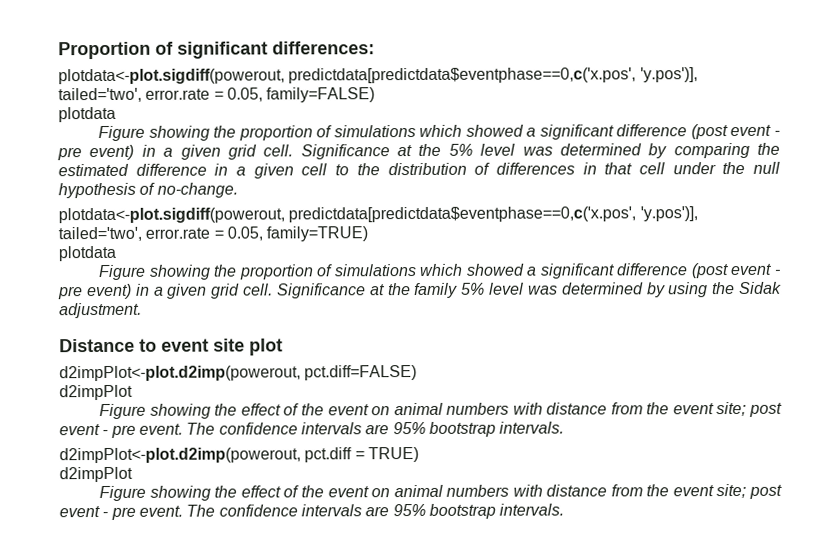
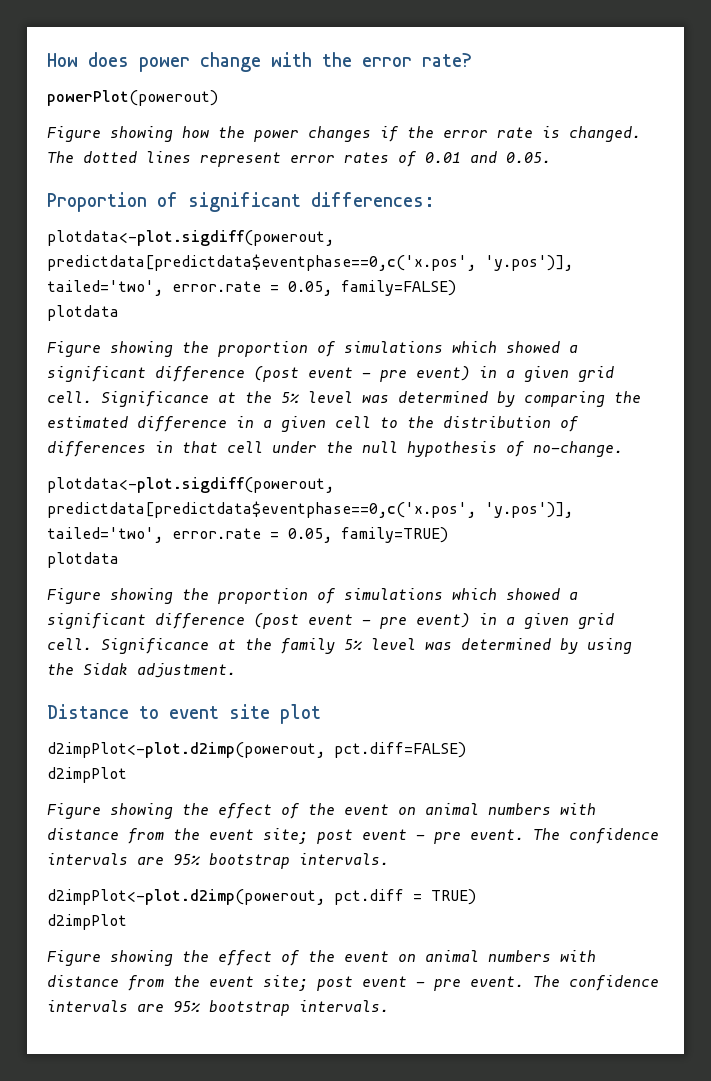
+ How does power change with the error rate?
+ powerPlot(powerout)
+ Figure showing how the power changes if the error rate is changed. The dotted lines represent error rates of 0.01 and 0.05.

